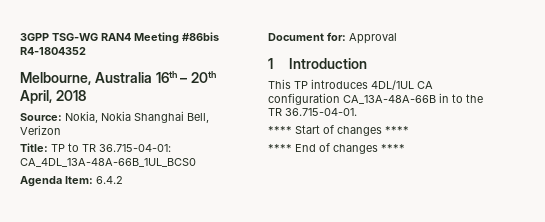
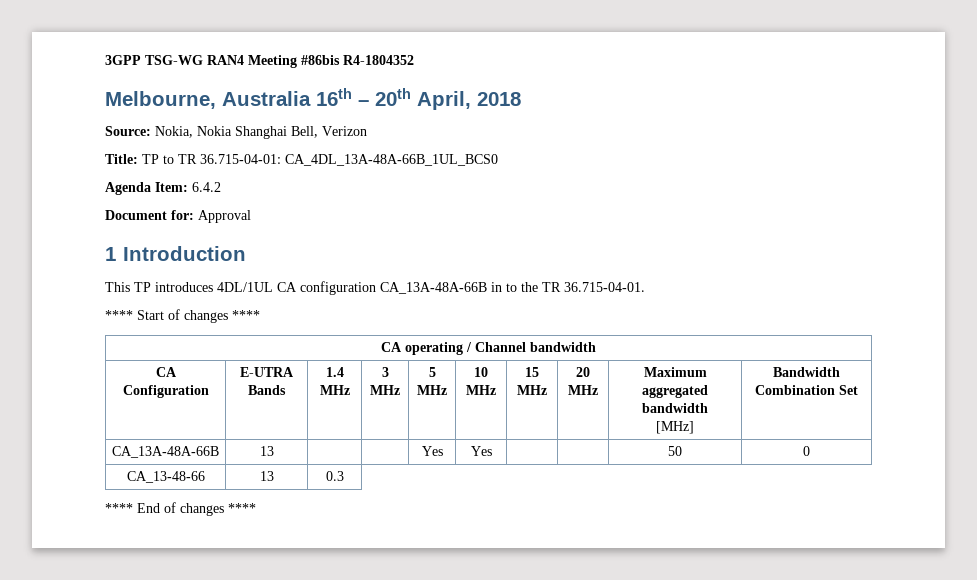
+ CA operating / Channel bandwidth
+ CA Configuration | E-UTRA Bands | 1.4 MHz | 3 MHz | 5 MHz | 10 MHz | 15 MHz | 20 MHz | Maximum aggregated bandwidth
+ [MHz] | Bandwidth Combination Set
+ CA_13A-48A-66B | 13 | | | Yes | Yes | | | 50 | 0
+ CA_13-48-66 | 13 | 0.3

